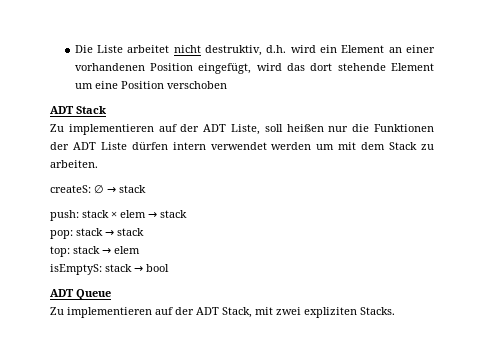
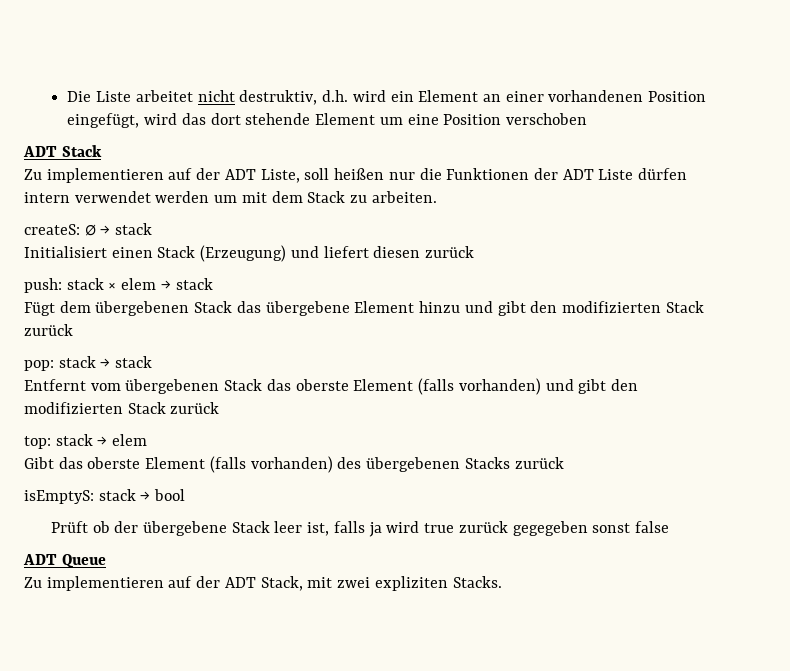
+ Initialisiert einen Stack (Erzeugung) und liefert diesen zurück
+ Fügt dem übergebenen Stack das übergebene Element hinzu und gibt den modifizierten Stack zurück
  pop: stack → stack
+ Entfernt vom übergebenen Stack das oberste Element (falls vorhanden) und gibt den modifizierten Stack zurück
  top: stack → elem
+ Gibt das oberste Element (falls vorhanden) des übergebenen Stacks zurück
  isEmptyS: stack → bool
+ Prüft ob der übergebene Stack leer ist, falls ja wird true zurück gegegeben sonst false

